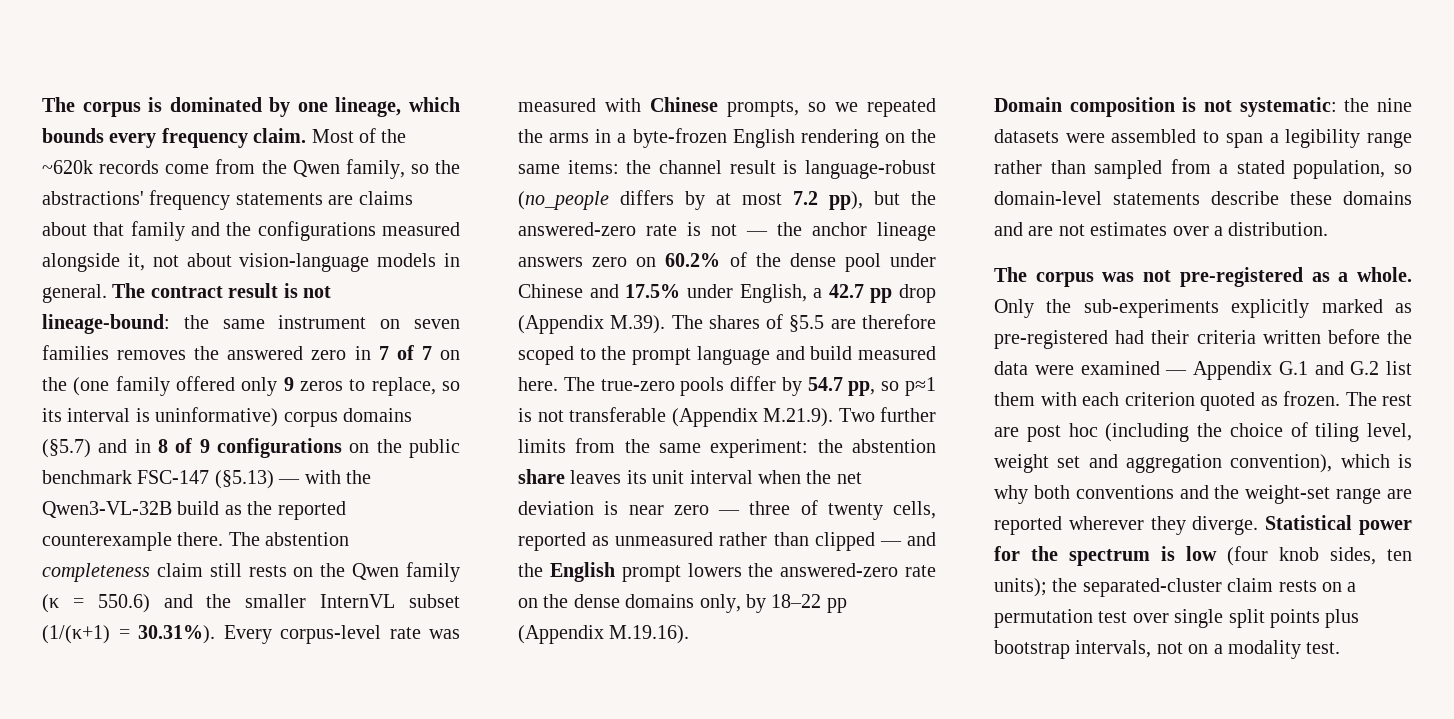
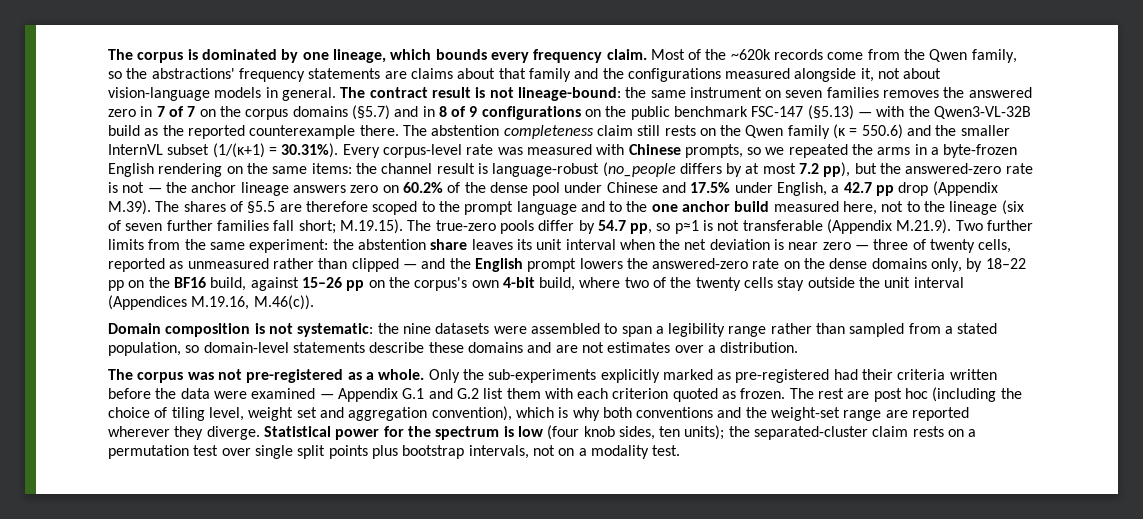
- The contract result is not lineage-bound: the same instrument on seven families removes the answered zero in 7 of 7 on the (one family offered only 9 zeros to replace, so its interval is uninformative) corpus domains (§5.7) and in 8 of 9 configurations on the public benchmark FSC-147 (§5.13) — with the Qwen3-VL-32B build as the reported counterexample there.
+ The contract result is not lineage-bound: the same instrument on seven families removes the answered zero in 7 of 7 on the corpus domains (§5.7) and in 8 of 9 configurations on the public benchmark FSC-147 (§5.13) — with the Qwen3-VL-32B build as the reported counterexample there.
- the channel result is language-robust (no_people differs by at most 7.2 pp), but the answered-zero rate is not — the anchor lineage answers zero on 60.2% of the dense pool under Chinese and 17.5% under English, a 42.7 pp drop (Appendix M.39). The shares of §5.5 are therefore scoped to the prompt language and build measured here. The true-zero pools differ by 54.7 pp, so p≈1 is not transferable (Appendix M.21.9). Two further limits from the same experiment:
+ the channel result is language-robust (no_people differs by at most 7.2 pp), but the answered-zero rate is not — the anchor lineage answers zero on 60.2% of the dense pool under Chinese and 17.5% under English, a 42.7 pp drop (Appendix M.39). The shares of §5.5 are therefore scoped to the prompt language and to the one anchor build measured here, not to the lineage (six of seven further families fall short; M.19.15). The true-zero pools differ by 54.7 pp, so p≈1 is not transferable (Appendix M.21.9). Two further limits from the same experiment:
- the abstention share leaves its unit interval when the net deviation is near zero — three of twenty cells, reported as unmeasured rather than clipped — and the English prompt lowers the answered-zero rate on the dense domains only, by 18–22 pp (Appendix M.19.16).
+ the abstention share leaves its unit interval when the net deviation is near zero — three of twenty cells, reported as unmeasured rather than clipped — and the English prompt lowers the answered-zero rate on the dense domains only, by 18–22 pp on the BF16 build, against 15–26 pp on the corpus's own 4-bit build, where two of the twenty cells stay outside the unit interval (Appendices M.19.16, M.46(c)).

